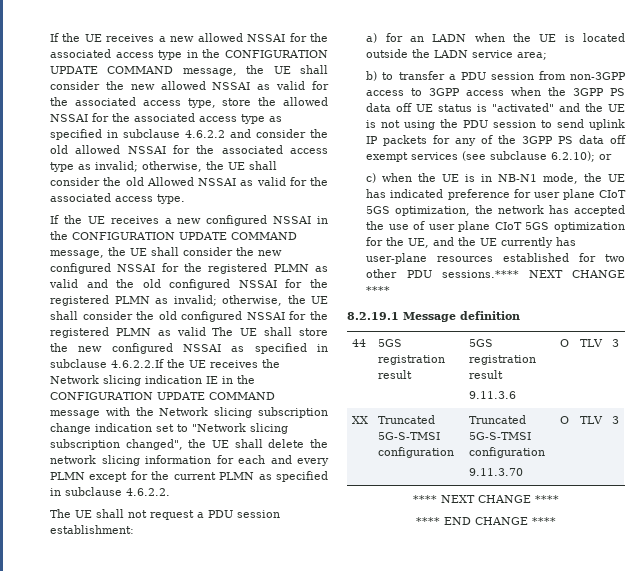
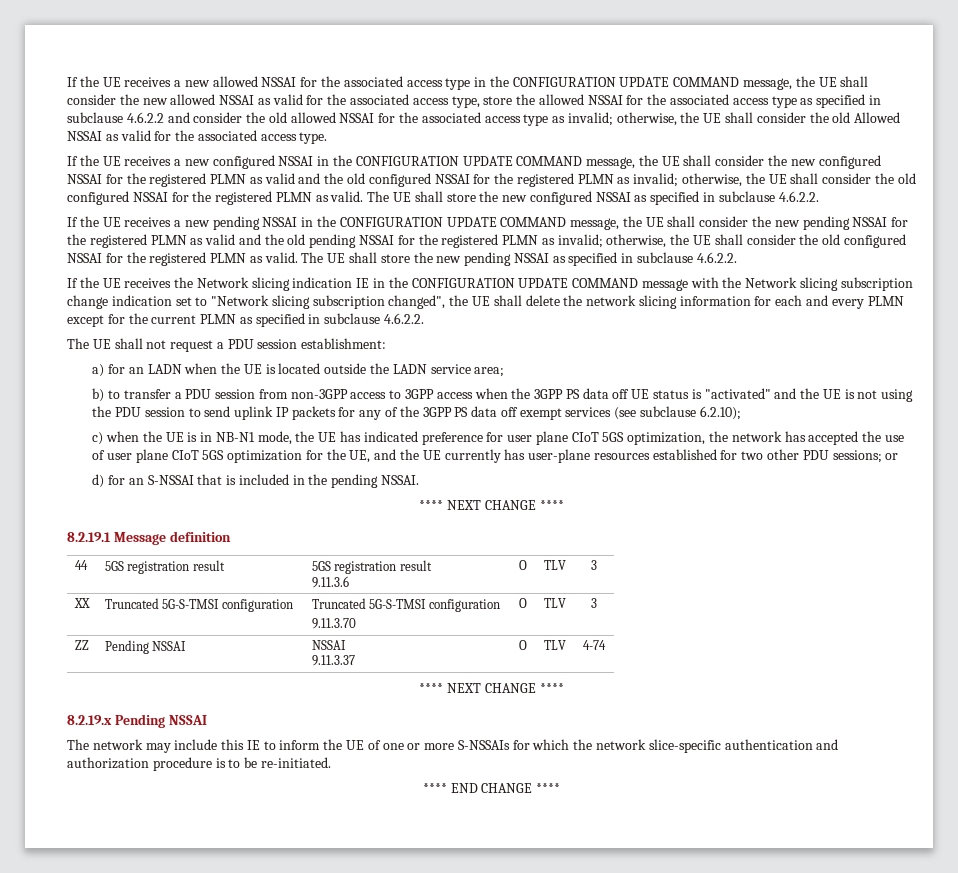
- otherwise, the UE shall consider the old configured NSSAI for the registered PLMN as valid The UE shall store the new configured NSSAI as specified in subclause 4.6.2.2.If the UE receives the Network slicing indication IE in the CONFIGURATION UPDATE COMMAND message with the Network slicing subscription change indication set to "Network slicing subscription changed", the UE shall delete the network slicing information for each and every PLMN except for the current PLMN as specified in subclause 4.6.2.2.
+ otherwise, the UE shall consider the old configured NSSAI for the registered PLMN as valid. The UE shall store the new configured NSSAI as specified in subclause 4.6.2.2.
+ If the UE receives a new pending NSSAI in the CONFIGURATION UPDATE COMMAND message, the UE shall consider the new pending NSSAI for the registered PLMN as valid and the old pending NSSAI for the registered PLMN as invalid; otherwise, the UE shall consider the old configured NSSAI for the registered PLMN as valid. The UE shall store the new pending NSSAI as specified in subclause 4.6.2.2.
+ If the UE receives the Network slicing indication IE in the CONFIGURATION UPDATE COMMAND message with the Network slicing subscription change indication set to "Network slicing subscription changed", the UE shall delete the network slicing information for each and every PLMN except for the current PLMN as specified in subclause 4.6.2.2.
- b) to transfer a PDU session from non-3GPP access to 3GPP access when the 3GPP PS data off UE status is "activated" and the UE is not using the PDU session to send uplink IP packets for any of the 3GPP PS data off exempt services (see subclause 6.2.10); or
+ b) to transfer a PDU session from non-3GPP access to 3GPP access when the 3GPP PS data off UE status is "activated" and the UE is not using the PDU session to send uplink IP packets for any of the 3GPP PS data off exempt services (see subclause 6.2.10);
- c) when the UE is in NB-N1 mode, the UE has indicated preference for user plane CIoT 5GS optimization, the network has accepted the use of user plane CIoT 5GS optimization for the UE, and the UE currently has user-plane resources established for two other PDU sessions.**** NEXT CHANGE ****
+ c) when the UE is in NB-N1 mode, the UE has indicated preference for user plane CIoT 5GS optimization, the network has accepted the use of user plane CIoT 5GS optimization for the UE, and the UE currently has user-plane resources established for two other PDU sessions; or
+ d) for an S-NSSAI that is included in the pending NSSAI.
+ **** NEXT CHANGE ****
+ ZZ | Pending NSSAI | NSSAI
+ 9.11.3.37 | O | TLV | 4-74
  **** NEXT CHANGE ****
+ 8.2.19.x Pending NSSAI
+ The network may include this IE to inform the UE of one or more S-NSSAIs for which the network slice-specific authentication and authorization procedure is to be re-initiated.

